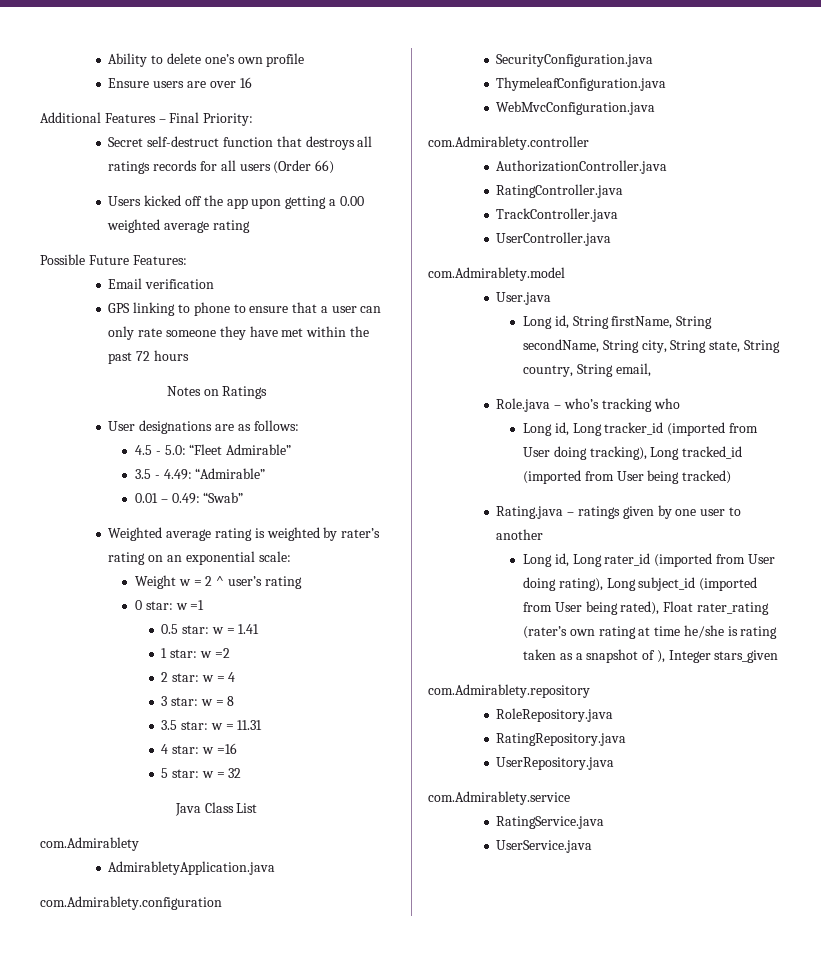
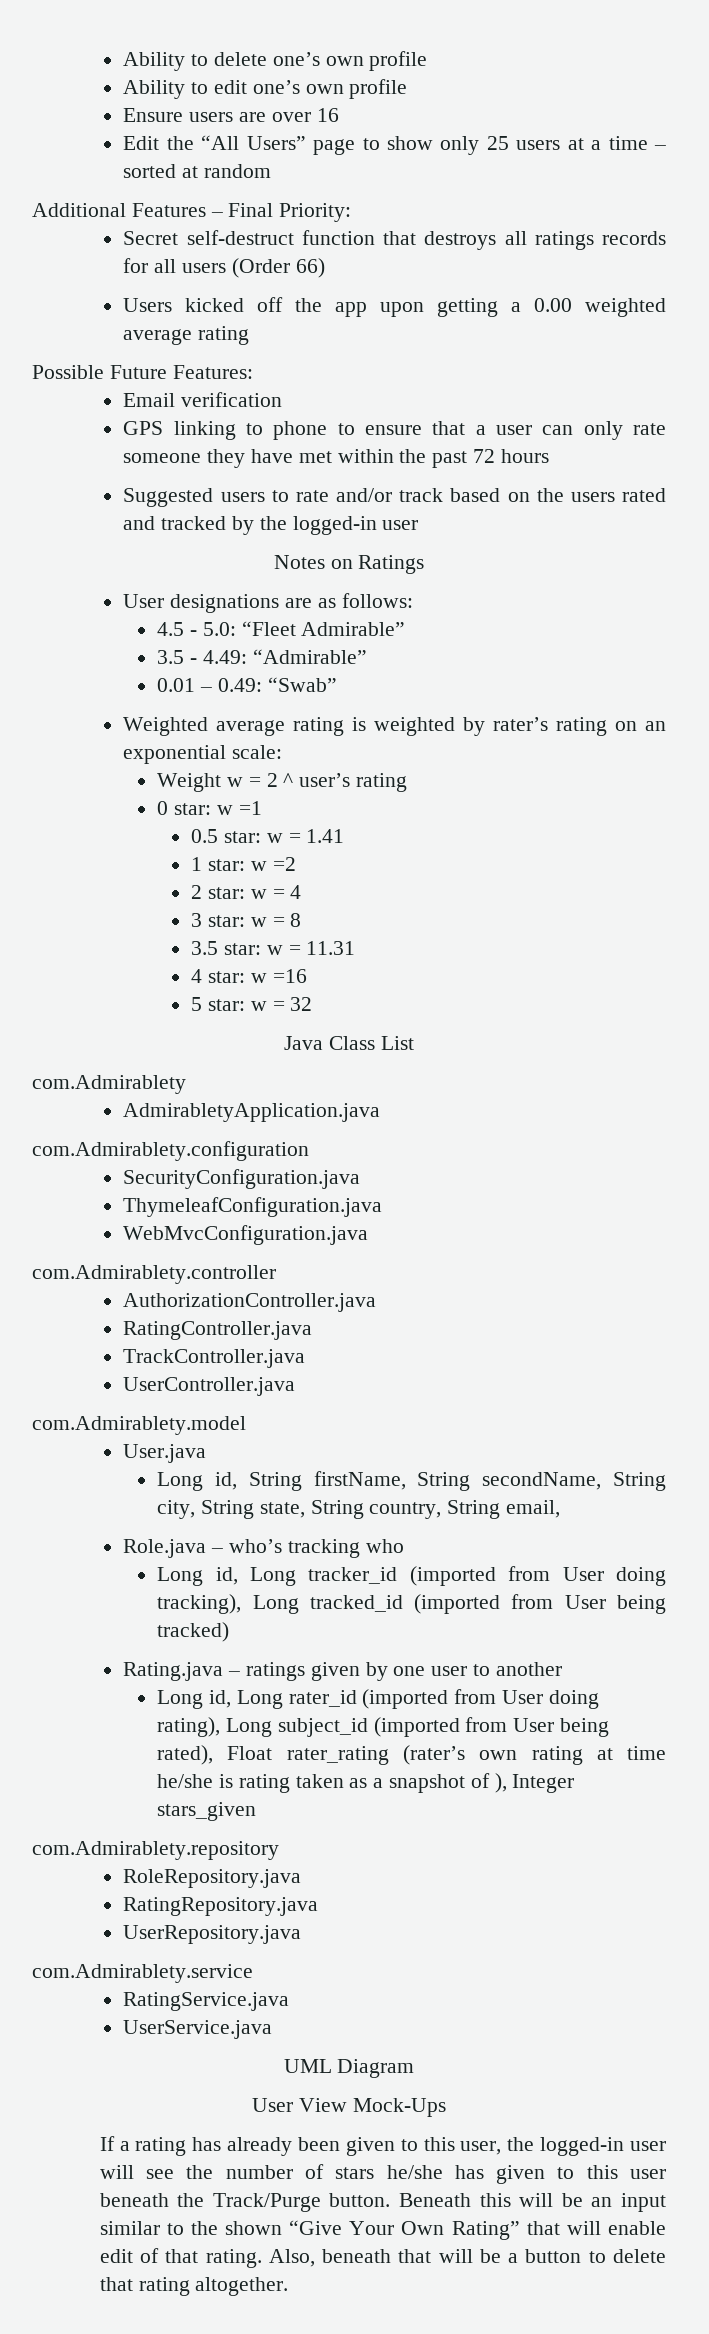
+ Ability to edit one’s own profile
+ Edit the “All Users” page to show only 25 users at a time – sorted at random
+ Suggested users to rate and/or track based on the users rated and tracked by the logged-in user
+ UML Diagram
+ User View Mock-Ups
+ If a rating has already been given to this user, the logged-in user will see the number of stars he/she has given to this user beneath the Track/Purge button. Beneath this will be an input similar to the shown “Give Your Own Rating” that will enable edit of that rating. Also, beneath that will be a button to delete that rating altogether.

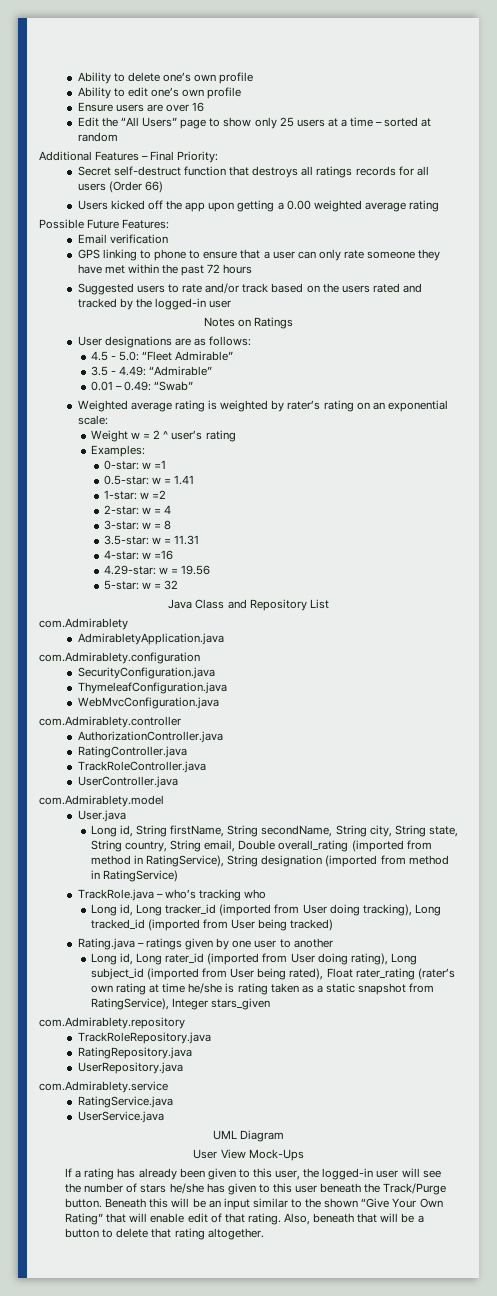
- 0 star: w =1
+ Examples:
+ 0-star: w =1
- 0.5 star: w = 1.41
+ 0.5-star: w = 1.41
- 1 star: w =2
+ 1-star: w =2
- 2 star: w = 4
+ 2-star: w = 4
- 3 star: w = 8
+ 3-star: w = 8
- 3.5 star: w = 11.31
+ 3.5-star: w = 11.31
- 4 star: w =16
+ 4-star: w =16
- 5 star: w = 32
+ 4.29-star: w = 19.56
+ 5-star: w = 32
- Java Class List
+ Java Class and Repository List
- TrackController.java
+ TrackRoleController.java
- Long id, String firstName, String secondName, String city, String state, String country, String email,
- Role.java – who’s tracking who
+ Long id, String firstName, String secondName, String city, String state, String country, String email, Double overall_rating (imported from method in RatingService), String designation (imported from method in RatingService)
+ TrackRole.java – who’s tracking who
- Long id, Long rater_id (imported from User doing rating), Long subject_id (imported from User being rated), Float rater_rating (rater’s own rating at time he/she is rating taken as a snapshot of ), Integer stars_given
+ Long id, Long rater_id (imported from User doing rating), Long subject_id (imported from User being rated), Float rater_rating (rater’s own rating at time he/she is rating taken as a static snapshot from RatingService), Integer stars_given
- RoleRepository.java
+ TrackRoleRepository.java

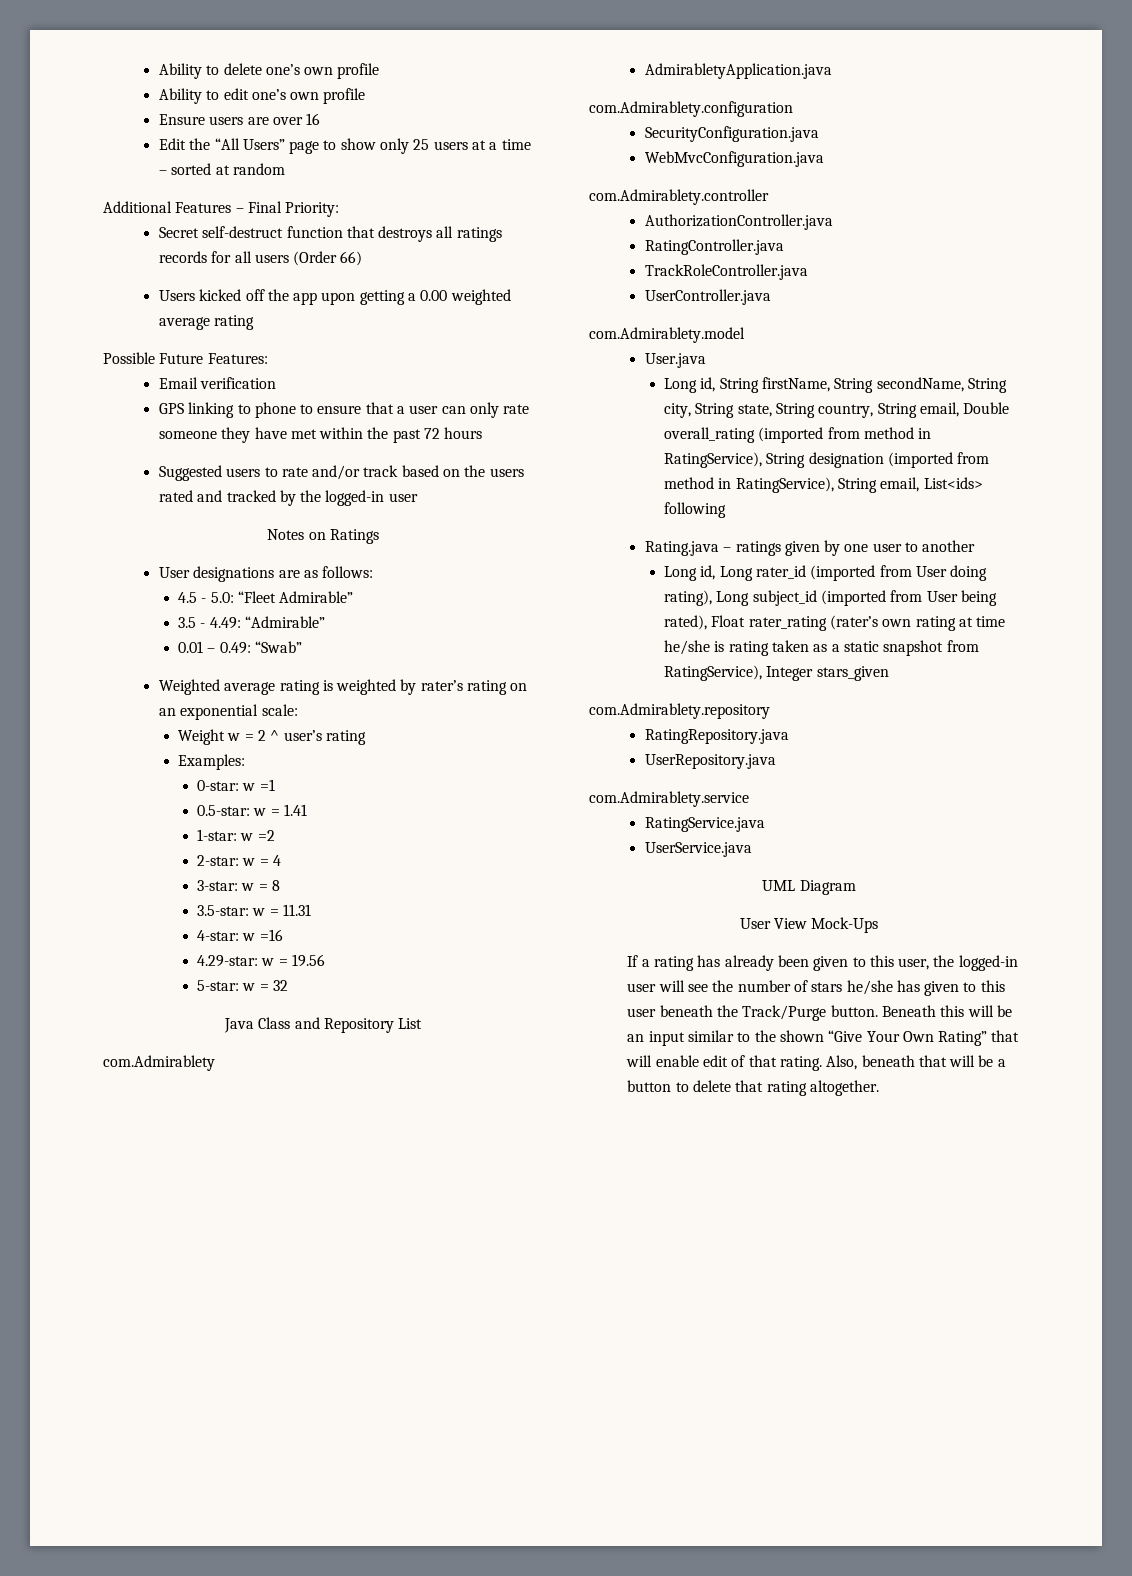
- ThymeleafConfiguration.java
- Long id, String firstName, String secondName, String city, String state, String country, String email, Double overall_rating (imported from method in RatingService), String designation (imported from method in RatingService)
- TrackRole.java – who’s tracking who
- Long id, Long tracker_id (imported from User doing tracking), Long tracked_id (imported from User being tracked)
+ Long id, String firstName, String secondName, String city, String state, String country, String email, Double overall_rating (imported from method in RatingService), String designation (imported from method in RatingService), String email, List<ids> following
- TrackRoleRepository.java

